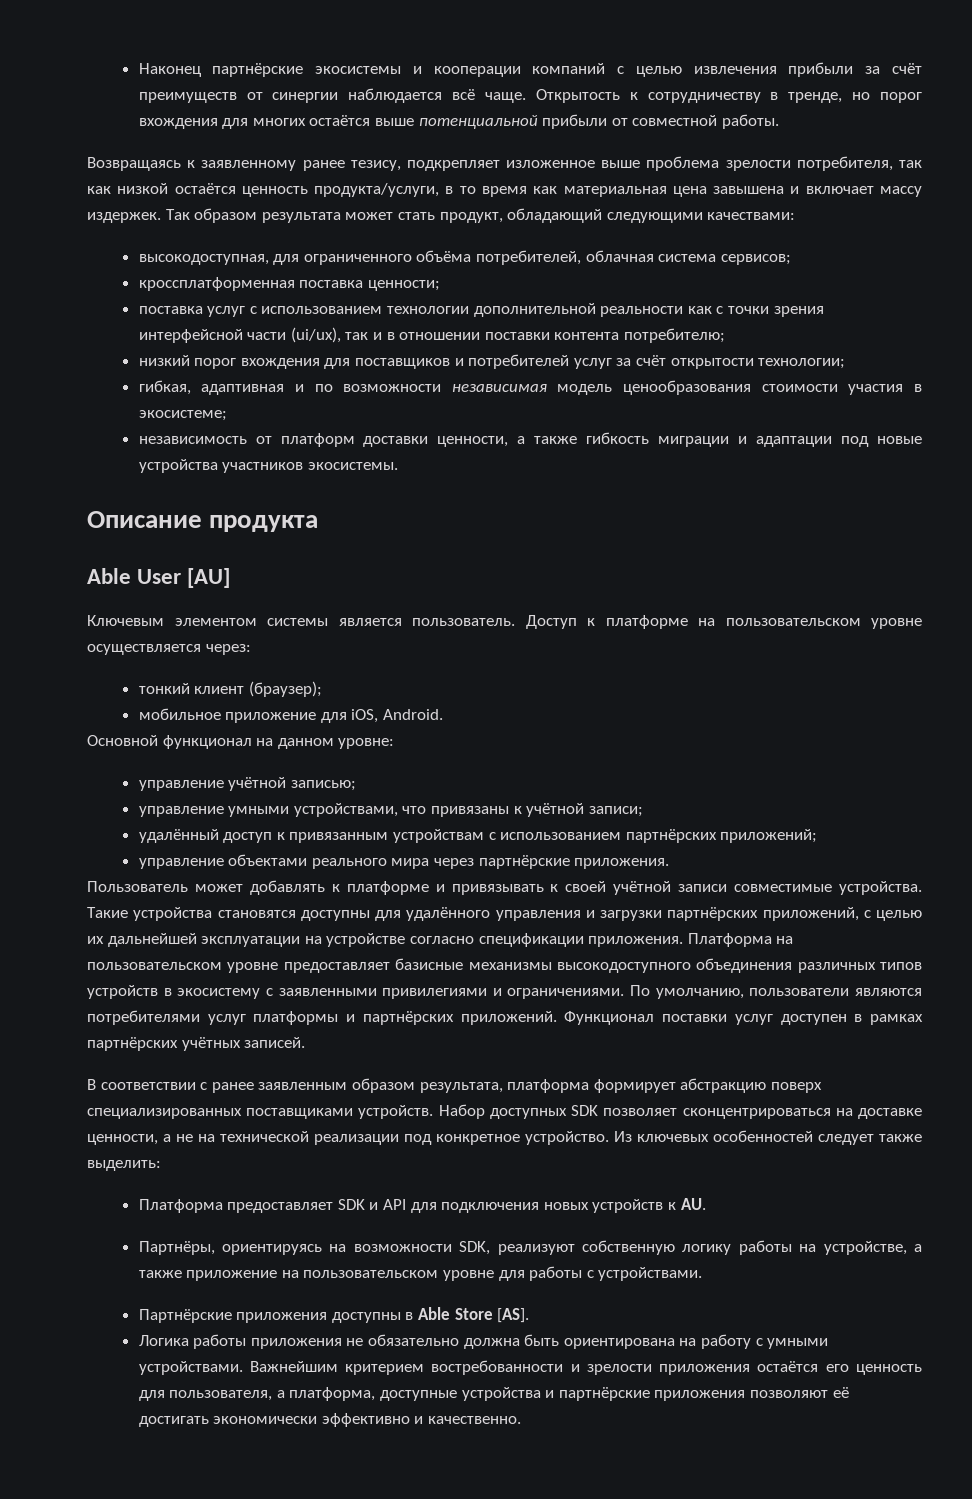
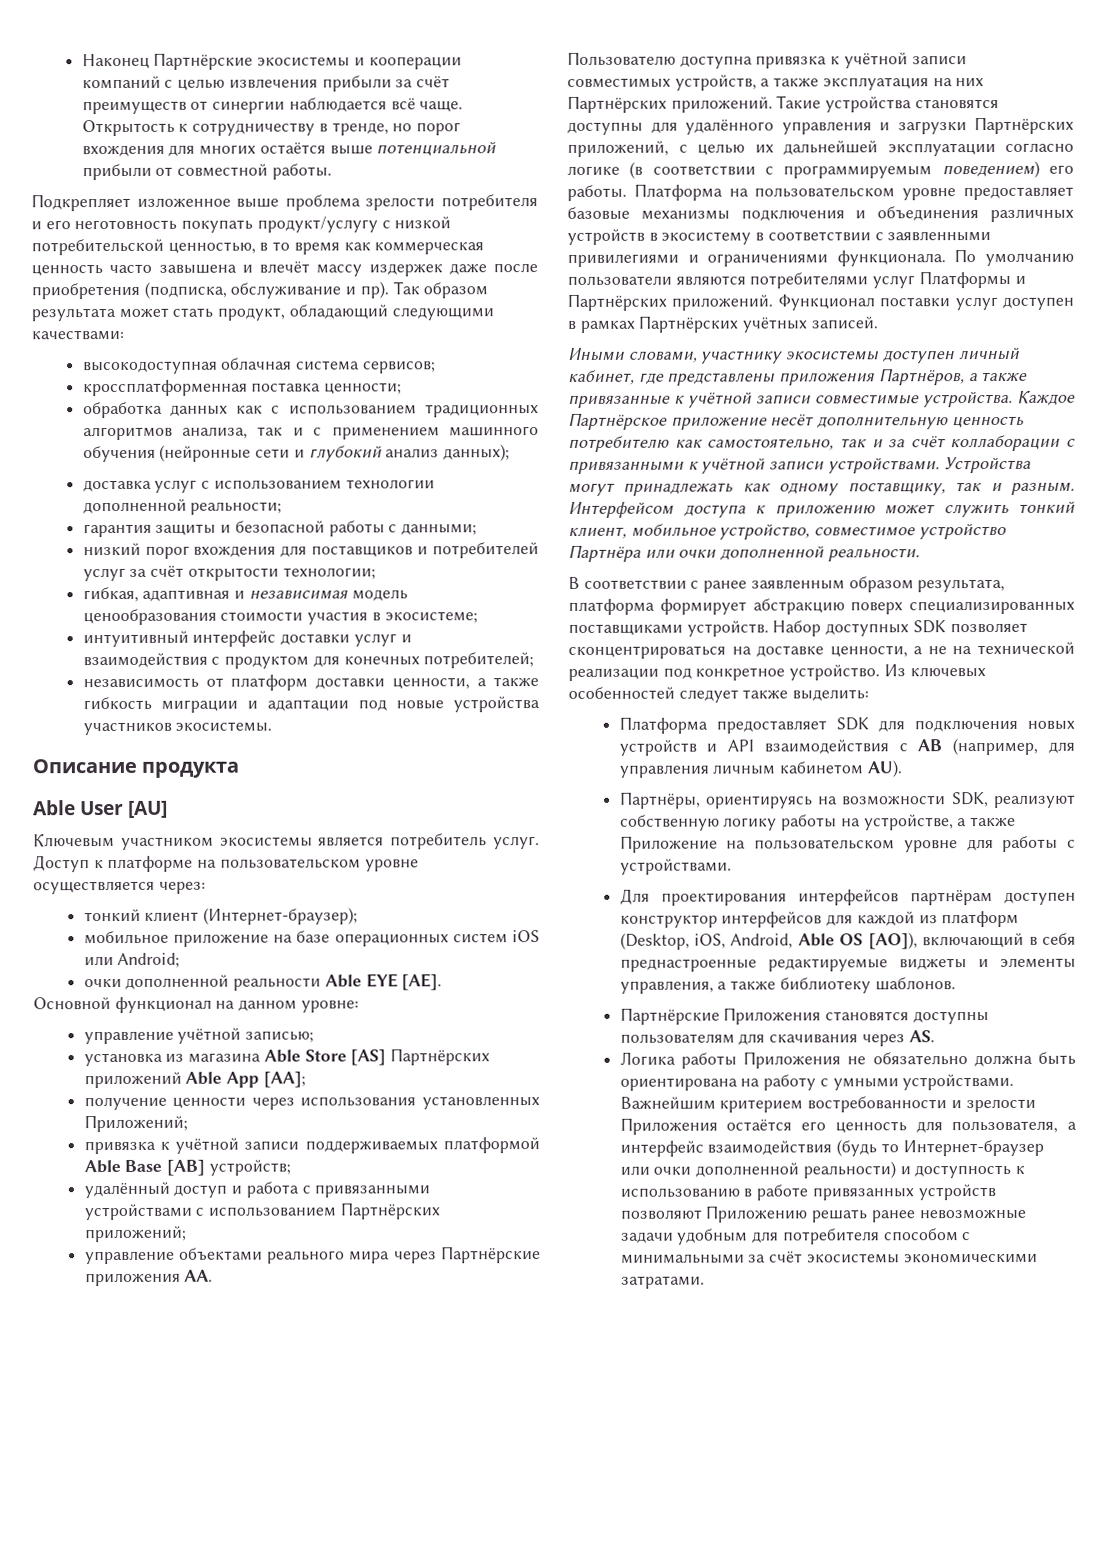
- Наконец партнёрские экосистемы и кооперации компаний с целью извлечения прибыли за счёт преимуществ от синергии наблюдается всё чаще.
+ Наконец Партнёрские экосистемы и кооперации компаний с целью извлечения прибыли за счёт преимуществ от синергии наблюдается всё чаще.
- Возвращаясь к заявленному ранее тезису, подкрепляет изложенное выше проблема зрелости потребителя, так как низкой остаётся ценность продукта/услуги, в то время как материальная цена завышена и включает массу издержек.
+ Подкрепляет изложенное выше проблема зрелости потребителя и его неготовность покупать продукт/услугу с низкой потребительской ценностью, в то время как коммерческая ценность часто завышена и влечёт массу издержек даже после приобретения (подписка, обслуживание и пр).
- высокодоступная, для ограниченного объёма потребителей, облачная система сервисов;
+ высокодоступная облачная система сервисов;
- поставка услуг с использованием технологии дополнительной реальности как с точки зрения интерфейсной части (ui/ux), так и в отношении поставки контента потребителю;
+ обработка данных как с использованием традиционных алгоритмов анализа, так и с применением машинного обучения (нейронные сети и глубокий анализ данных);
+ доставка услуг с использованием технологии дополненной реальности;
+ гарантия защиты и безопасной работы с данными;
- гибкая, адаптивная и по возможности независимая модель ценообразования стоимости участия в экосистеме;
+ гибкая, адаптивная и независимая модель ценообразования стоимости участия в экосистеме;
+ интуитивный интерфейс доставки услуг и взаимодействия с продуктом для конечных потребителей;
- Ключевым элементом системы является пользователь.
+ Ключевым участником экосистемы является потребитель услуг.
- тонкий клиент (браузер);
+ тонкий клиент (Интернет-браузер);
- мобильное приложение для iOS, Android.
+ мобильное приложение на базе операционных систем iOS или Android;
+ очки дополненной реальности Able EYE [AE].
- управление умными устройствами, что привязаны к учётной записи;
- удалённый доступ к привязанным устройствам с использованием партнёрских приложений;
+ установка из магазина Able Store [AS] Партнёрских приложений Able App [AA];
+ получение ценности через использования установленных Приложений;
+ привязка к учётной записи поддерживаемых платформой Able Base [AB] устройств;
+ удалённый доступ и работа с привязанными устройствами с использованием Партнёрских приложений;
- управление объектами реального мира через партнёрские приложения.
- Пользователь может добавлять к платформе и привязывать к своей учётной записи совместимые устройства.
+ управление объектами реального мира через Партнёрские приложения AA.
+ Пользователю доступна привязка к учётной записи совместимых устройств, а также эксплуатация на них Партнёрских приложений.
- Такие устройства становятся доступны для удалённого управления и загрузки партнёрских приложений, с целью их дальнейшей эксплуатации на устройстве согласно спецификации приложения.
+ Такие устройства становятся доступны для удалённого управления и загрузки Партнёрских приложений, с целью их дальнейшей эксплуатации согласно логике (в соответствии с программируемым поведением) его работы.
- Платформа на пользовательском уровне предоставляет базисные механизмы высокодоступного объединения различных типов устройств в экосистему с заявленными привилегиями и ограничениями. По умолчанию, пользователи являются потребителями услуг платформы и партнёрских приложений.
+ Платформа на пользовательском уровне предоставляет базовые механизмы подключения и объединения различных устройств в экосистему в соответствии с заявленными привилегиями и ограничениями функционала. По умолчанию пользователи являются потребителями услуг Платформы и Партнёрских приложений.
- Функционал поставки услуг доступен в рамках партнёрских учётных записей.
+ Функционал поставки услуг доступен в рамках Партнёрских учётных записей.
+ Иными словами, участнику экосистемы доступен личный кабинет, где представлены приложения Партнёров, а также привязанные к учётной записи совместимые устройства. Каждое Партнёрское приложение несёт дополнительную ценность потребителю как самостоятельно, так и за счёт коллаборации с привязанными к учётной записи устройствами. Устройства могут принадлежать как одному поставщику, так и разным. Интерфейсом доступа к приложению может служить тонкий клиент, мобильное устройство, совместимое устройство Партнёра или очки дополненной реальности.
- Платформа предоставляет SDK и API для подключения новых устройств к AU.
+ Платформа предоставляет SDK для подключения новых устройств и API взаимодействия с AB (например, для управления личным кабинетом AU).
- Партнёры, ориентируясь на возможности SDK, реализуют собственную логику работы на устройстве, а также приложение на пользовательском уровне для работы с устройствами.
+ Партнёры, ориентируясь на возможности SDK, реализуют собственную логику работы на устройстве, а также Приложение на пользовательском уровне для работы с устройствами.
- Партнёрские приложения доступны в Able Store [AS].
+ Для проектирования интерфейсов партнёрам доступен конструктор интерфейсов для каждой из платформ (Desktop, iOS, Android, Able OS [AO]), включающий в себя преднастроенные редактируемые виджеты и элементы управления, а также библиотеку шаблонов.
+ Партнёрские Приложения становятся доступны пользователям для скачивания через AS.
- Логика работы приложения не обязательно должна быть ориентирована на работу с умными устройствами.
+ Логика работы Приложения не обязательно должна быть ориентирована на работу с умными устройствами.
- Важнейшим критерием востребованности и зрелости приложения остаётся его ценность для пользователя, а платформа, доступные устройства и партнёрские приложения позволяют её достигать экономически эффективно и качественно.
+ Важнейшим критерием востребованности и зрелости Приложения остаётся его ценность для пользователя, а интерфейс взаимодействия (будь то Интернет-браузер или очки дополненной реальности) и доступность к использованию в работе привязанных устройств позволяют Приложению решать ранее невозможные задачи удобным для потребителя способом с минимальными за счёт экосистемы экономическими затратами.

